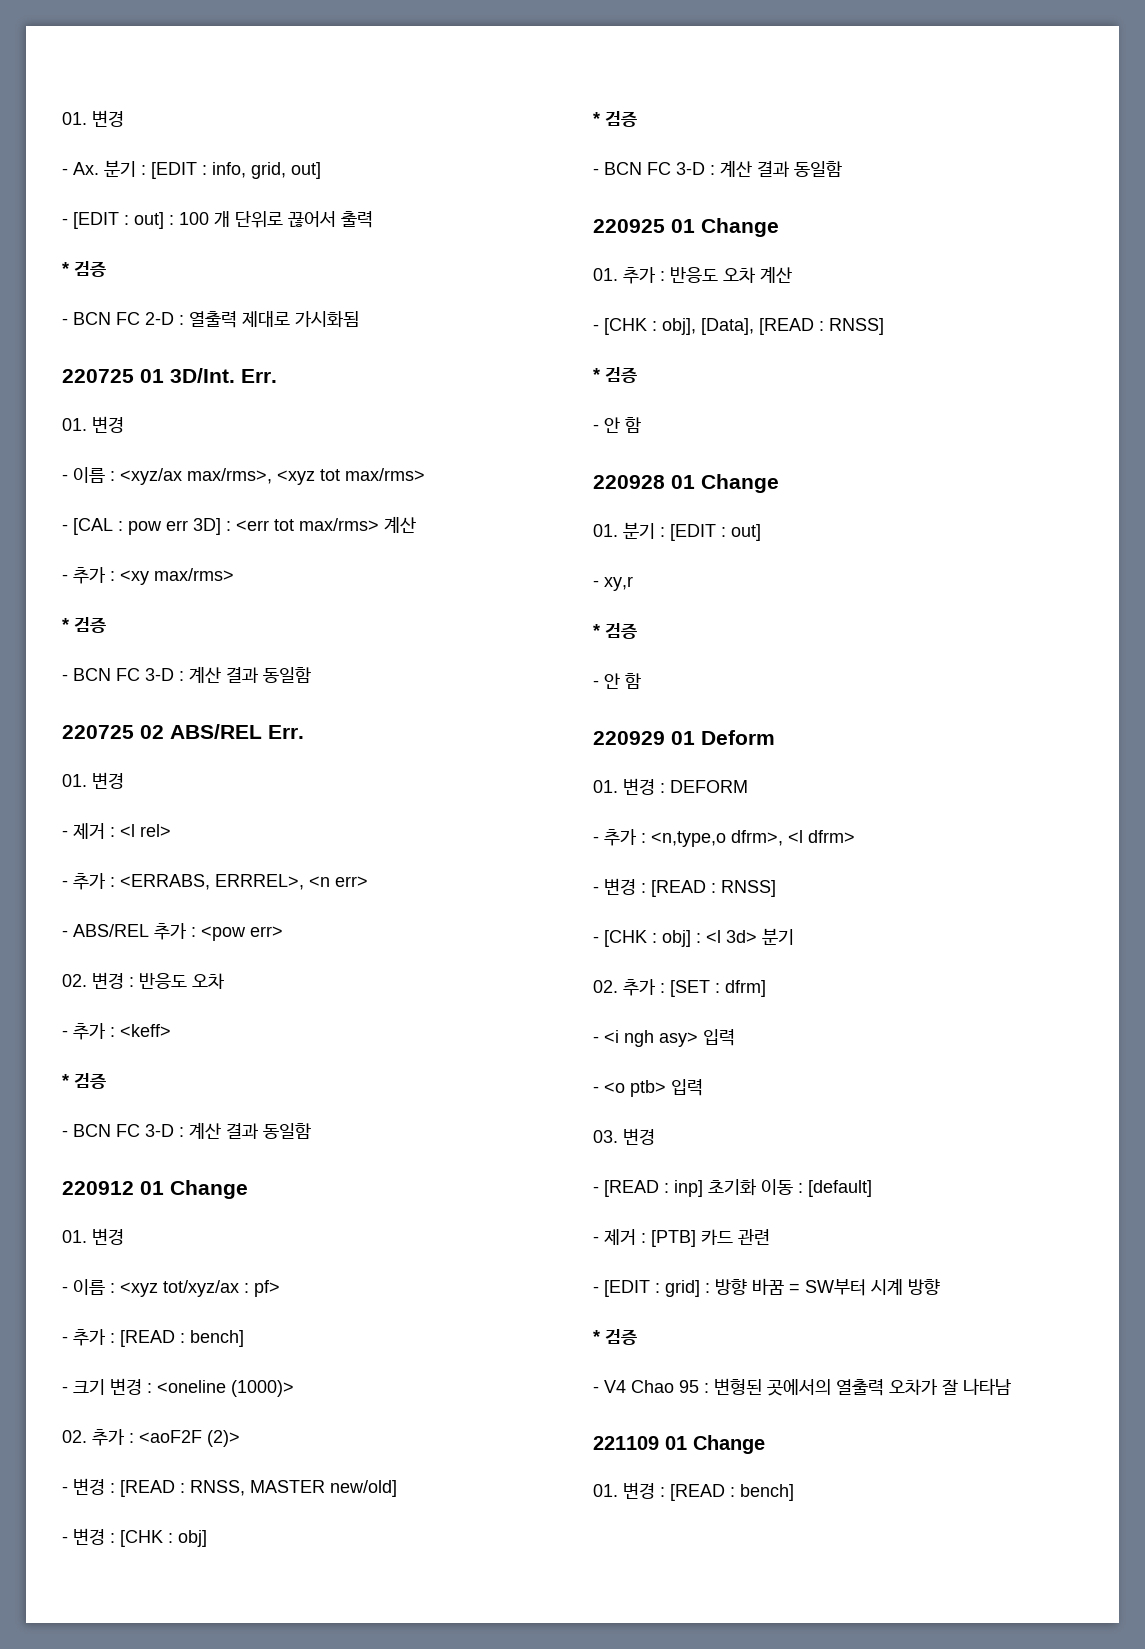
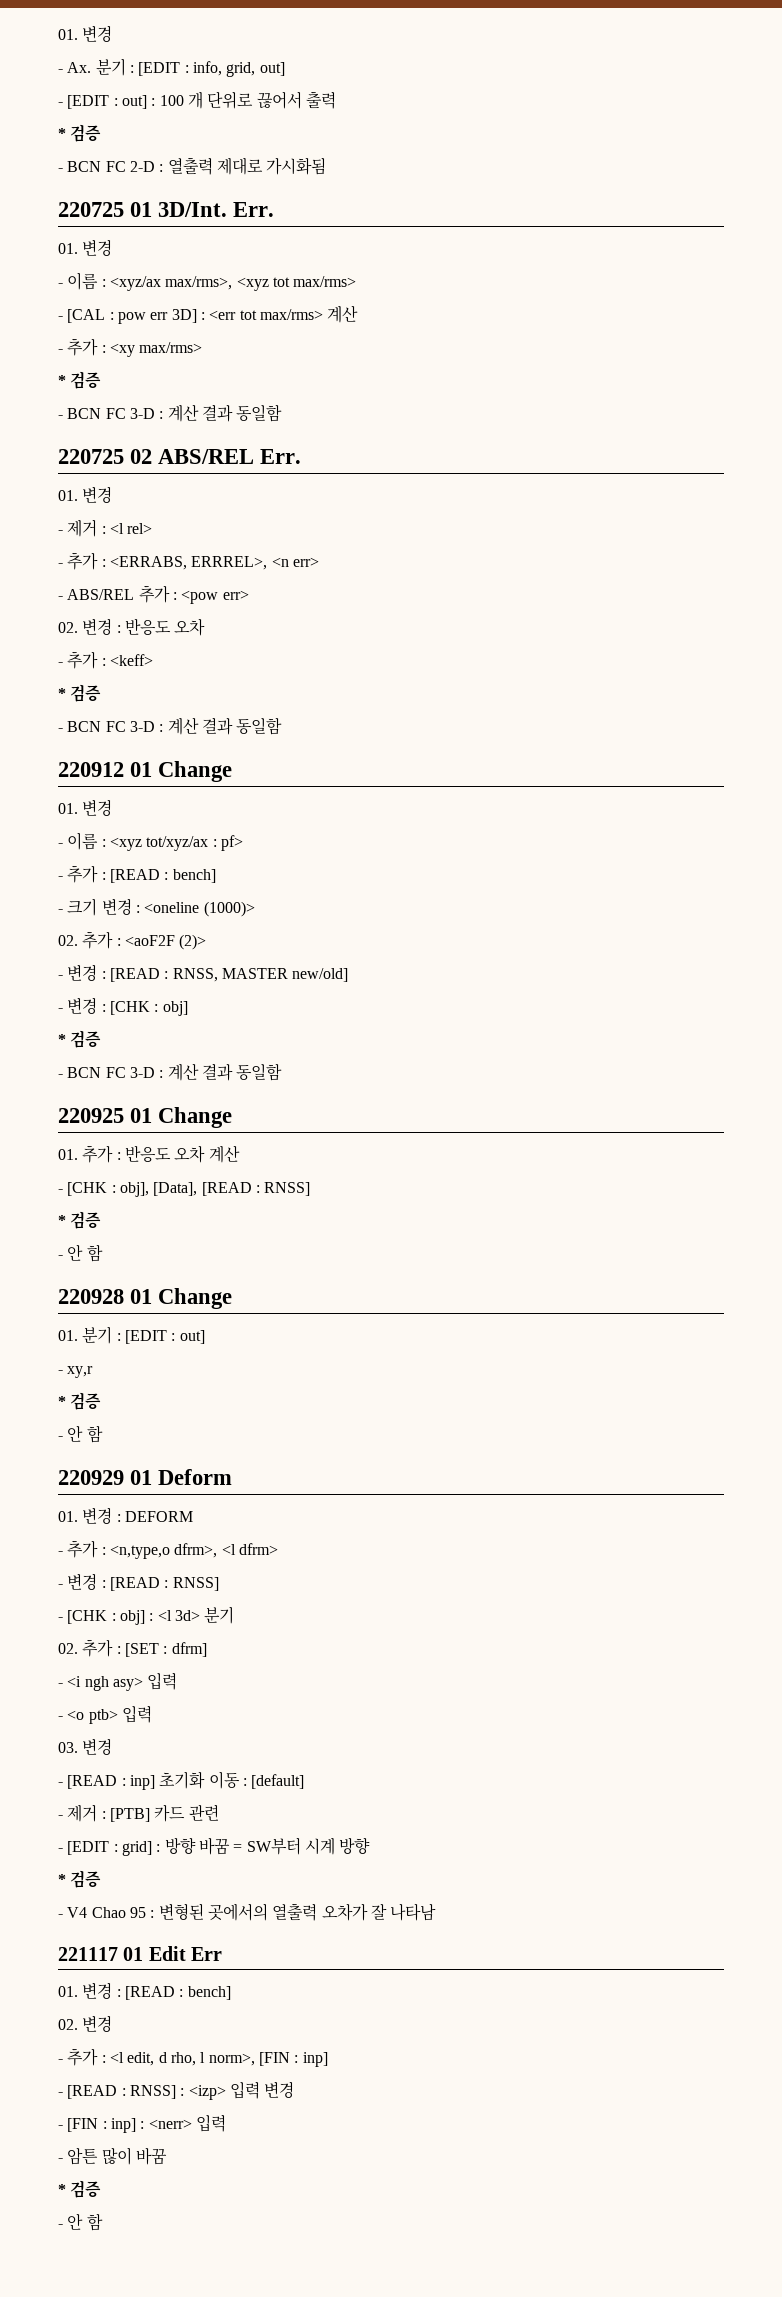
- 221109 01 Change
+ 221117 01 Edit Err
  01. 변경 : [READ : bench]
+ 02. 변경
+ - 추가 : <l edit, d rho, l norm>, [FIN : inp]
+ - [READ : RNSS] : <izp> 입력 변경
+ - [FIN : inp] : <nerr> 입력
+ - 암튼 많이 바꿈
+ * 검증
+ - 안 함

